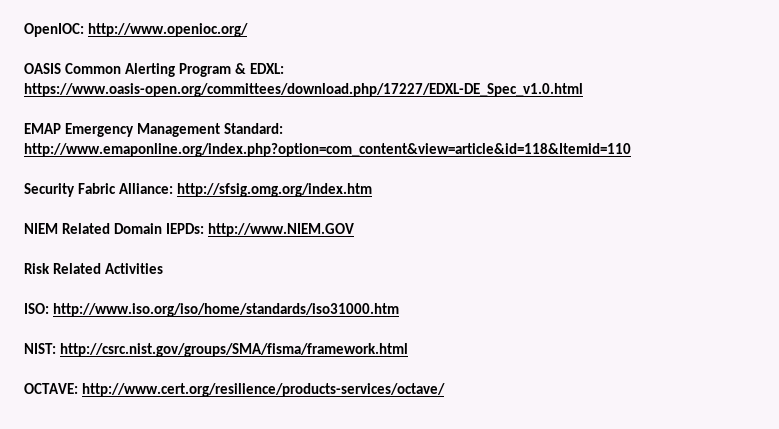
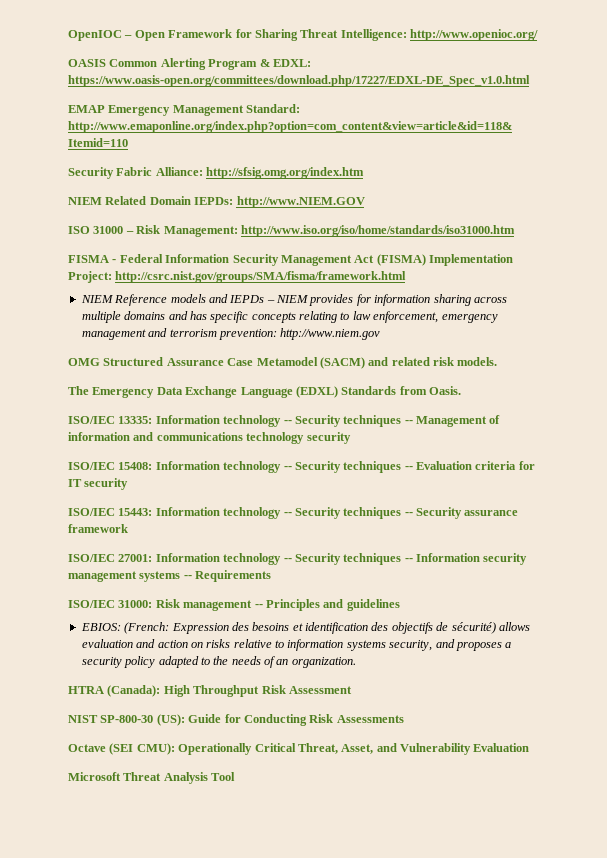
- OpenIOC: http://www.openioc.org/
+ OpenIOC – Open Framework for Sharing Threat Intelligence: http://www.openioc.org/
- Risk Related Activities
- ISO: http://www.iso.org/iso/home/standards/iso31000.htm
- NIST: http://csrc.nist.gov/groups/SMA/fisma/framework.html
- OCTAVE: http://www.cert.org/resilience/products-services/octave/
+ ISO 31000 – Risk Management: http://www.iso.org/iso/home/standards/iso31000.htm
+ FISMA - Federal Information Security Management Act (FISMA) Implementation Project: http://csrc.nist.gov/groups/SMA/fisma/framework.html
+ NIEM Reference models and IEPDs – NIEM provides for information sharing across multiple domains and has specific concepts relating to law enforcement, emergency management and terrorism prevention: http://www.niem.gov
+ OMG Structured Assurance Case Metamodel (SACM) and related risk models.
+ The Emergency Data Exchange Language (EDXL) Standards from Oasis.
+ ISO/IEC 13335: Information technology -- Security techniques -- Management of information and communications technology security
+ ISO/IEC 15408: Information technology -- Security techniques -- Evaluation criteria for IT security
+ ISO/IEC 15443: Information technology -- Security techniques -- Security assurance framework
+ ISO/IEC 27001: Information technology -- Security techniques -- Information security management systems -- Requirements
+ ISO/IEC 31000: Risk management -- Principles and guidelines
+ EBIOS: (French: Expression des besoins et identification des objectifs de sécurité) allows evaluation and action on risks relative to information systems security, and proposes a security policy adapted to the needs of an organization.
+ HTRA (Canada): High Throughput Risk Assessment
+ NIST SP-800-30 (US): Guide for Conducting Risk Assessments
+ Octave (SEI CMU): Operationally Critical Threat, Asset, and Vulnerability Evaluation
+ Microsoft Threat Analysis Tool

